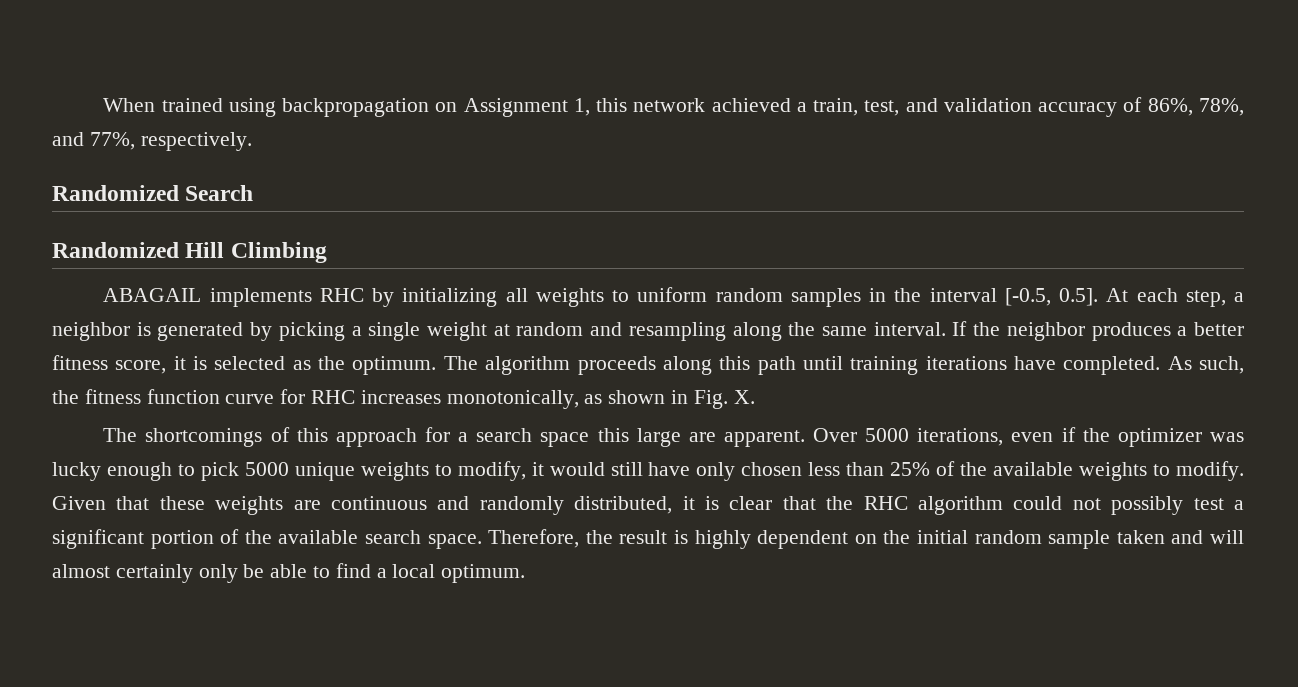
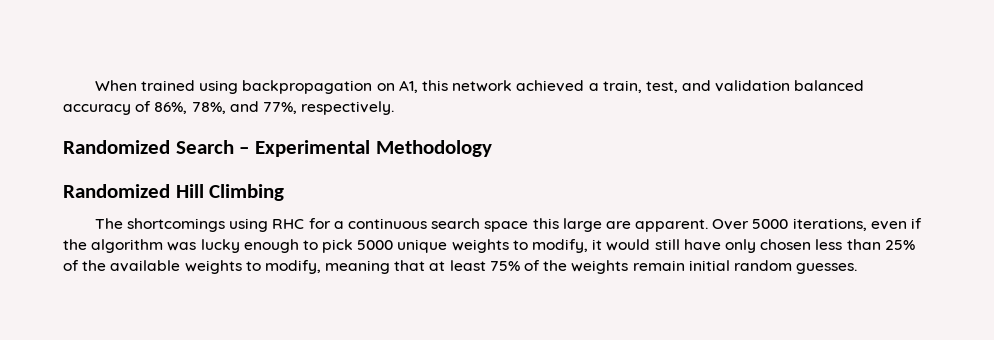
- When trained using backpropagation on Assignment 1, this network achieved a train, test, and validation accuracy of 86%, 78%, and 77%, respectively.
+ When trained using backpropagation on A1, this network achieved a train, test, and validation balanced accuracy of 86%, 78%, and 77%, respectively.
- Randomized Search
+ Randomized Search – Experimental Methodology
- ABAGAIL implements RHC by initializing all weights to uniform random samples in the interval [-0.5, 0.5]. At each step, a neighbor is generated by picking a single weight at random and resampling along the same interval. If the neighbor produces a better fitness score, it is selected as the optimum. The algorithm proceeds along this path until training iterations have completed. As such, the fitness function curve for RHC increases monotonically, as shown in Fig. X.
- The shortcomings of this approach for a search space this large are apparent.
+ The shortcomings using RHC for a continuous search space this large are apparent.
- Over 5000 iterations, even if the optimizer was lucky enough to pick 5000 unique weights to modify, it would still have only chosen less than 25% of the available weights to modify. Given that these weights are continuous and randomly distributed, it is clear that the RHC algorithm could not possibly test a significant portion of the available search space. Therefore, the result is highly dependent on the initial random sample taken and will almost certainly only be able to find a local optimum.
+ Over 5000 iterations, even if the algorithm was lucky enough to pick 5000 unique weights to modify, it would still have only chosen less than 25% of the available weights to modify, meaning that at least 75% of the weights remain initial random guesses.

